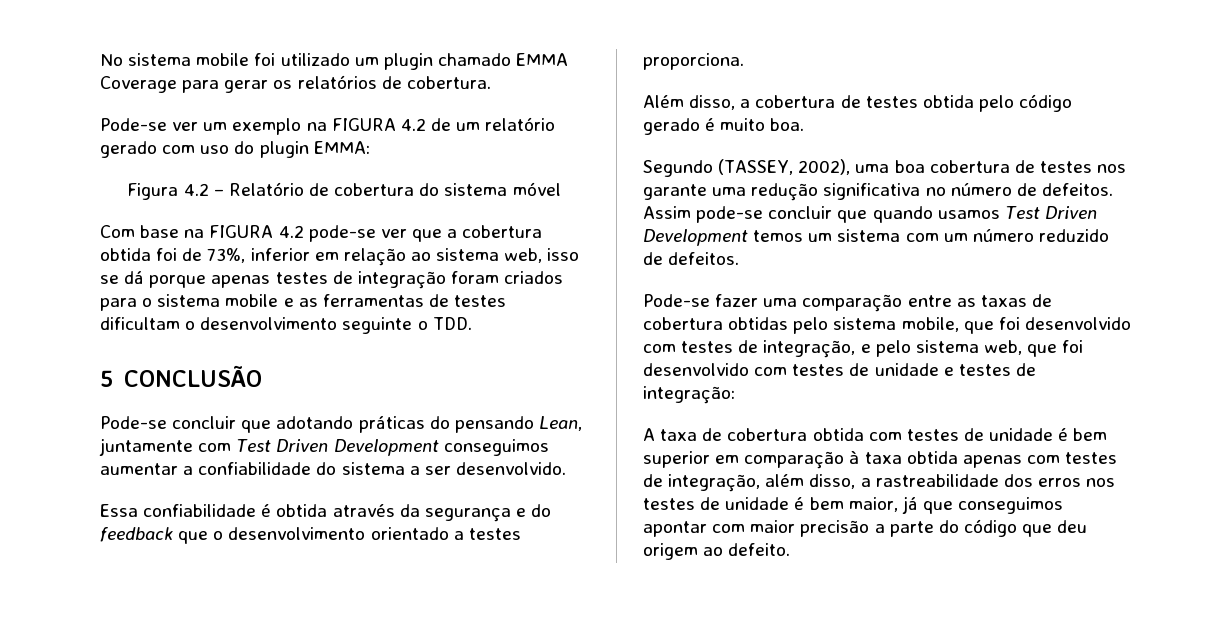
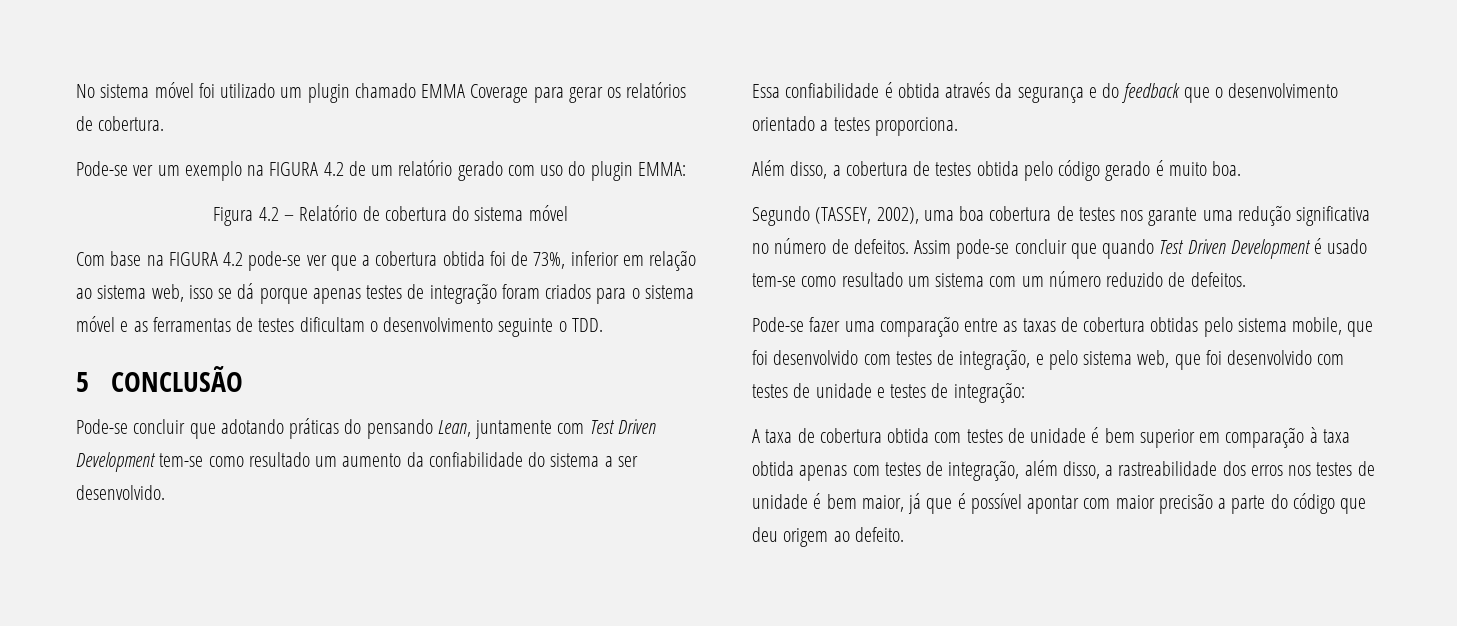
- No sistema mobile foi utilizado um plugin chamado EMMA Coverage para gerar os relatórios de cobertura.
+ No sistema móvel foi utilizado um plugin chamado EMMA Coverage para gerar os relatórios de cobertura.
- Com base na FIGURA 4.2 pode-se ver que a cobertura obtida foi de 73%, inferior em relação ao sistema web, isso se dá porque apenas testes de integração foram criados para o sistema mobile e as ferramentas de testes dificultam o desenvolvimento seguinte o TDD.
+ Com base na FIGURA 4.2 pode-se ver que a cobertura obtida foi de 73%, inferior em relação ao sistema web, isso se dá porque apenas testes de integração foram criados para o sistema móvel e as ferramentas de testes dificultam o desenvolvimento seguinte o TDD.
- Pode-se concluir que adotando práticas do pensando Lean, juntamente com Test Driven Development conseguimos aumentar a confiabilidade do sistema a ser desenvolvido.
+ Pode-se concluir que adotando práticas do pensando Lean, juntamente com Test Driven Development tem-se como resultado um aumento da confiabilidade do sistema a ser desenvolvido.
- Assim pode-se concluir que quando usamos Test Driven Development temos um sistema com um número reduzido de defeitos.
+ Assim pode-se concluir que quando Test Driven Development é usado tem-se como resultado um sistema com um número reduzido de defeitos.
- A taxa de cobertura obtida com testes de unidade é bem superior em comparação à taxa obtida apenas com testes de integração, além disso, a rastreabilidade dos erros nos testes de unidade é bem maior, já que conseguimos apontar com maior precisão a parte do código que deu origem ao defeito.
+ A taxa de cobertura obtida com testes de unidade é bem superior em comparação à taxa obtida apenas com testes de integração, além disso, a rastreabilidade dos erros nos testes de unidade é bem maior, já que é possível apontar com maior precisão a parte do código que deu origem ao defeito.

